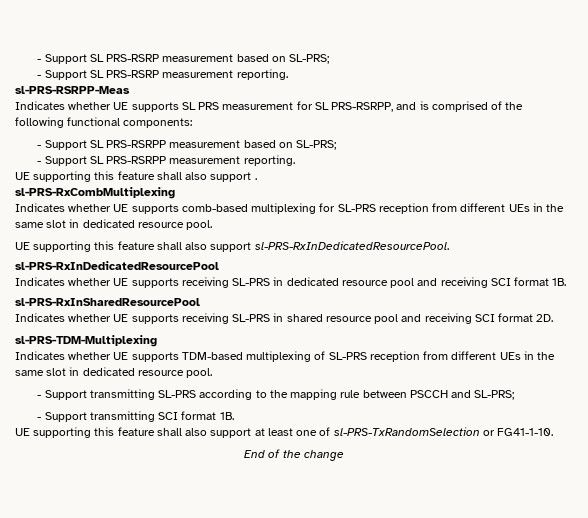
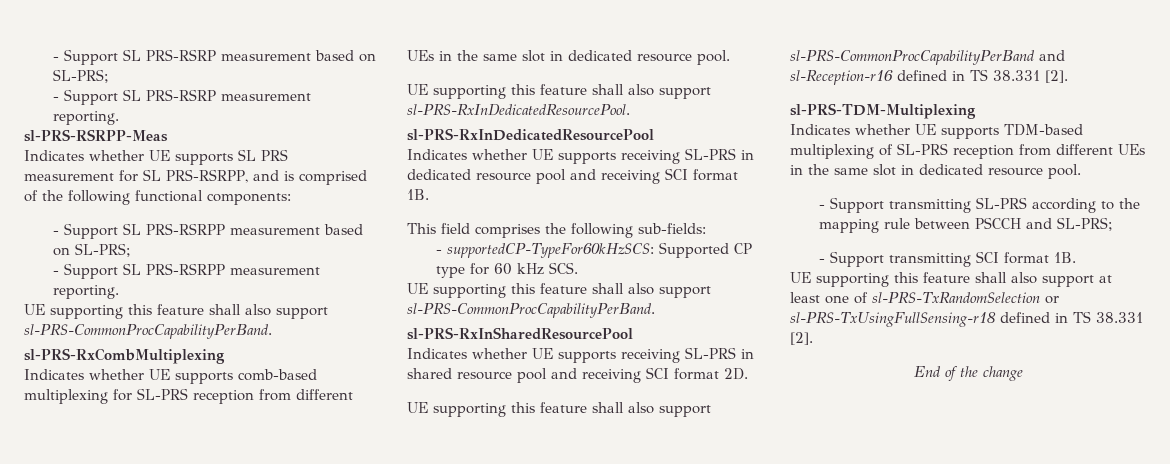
  - Support SL PRS-RSRPP measurement reporting.
- UE supporting this feature shall also support .
+ UE supporting this feature shall also support sl-PRS-CommonProcCapabilityPerBand.
+ This field comprises the following sub-fields:
+ - supportedCP-TypeFor60kHzSCS: Supported CP type for 60 kHz SCS.
+ UE supporting this feature shall also support sl-PRS-CommonProcCapabilityPerBand.
+ UE supporting this feature shall also support sl-PRS-CommonProcCapabilityPerBand and sl-Reception-r16 defined in TS 38.331 [2].
- UE supporting this feature shall also support at least one of sl-PRS-TxRandomSelection or FG41-1-10.
+ UE supporting this feature shall also support at least one of sl-PRS-TxRandomSelection or sl-PRS-TxUsingFullSensing-r18 defined in TS 38.331 [2].

